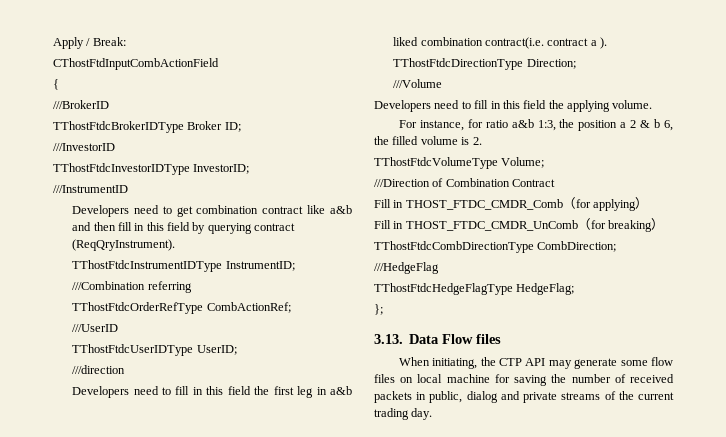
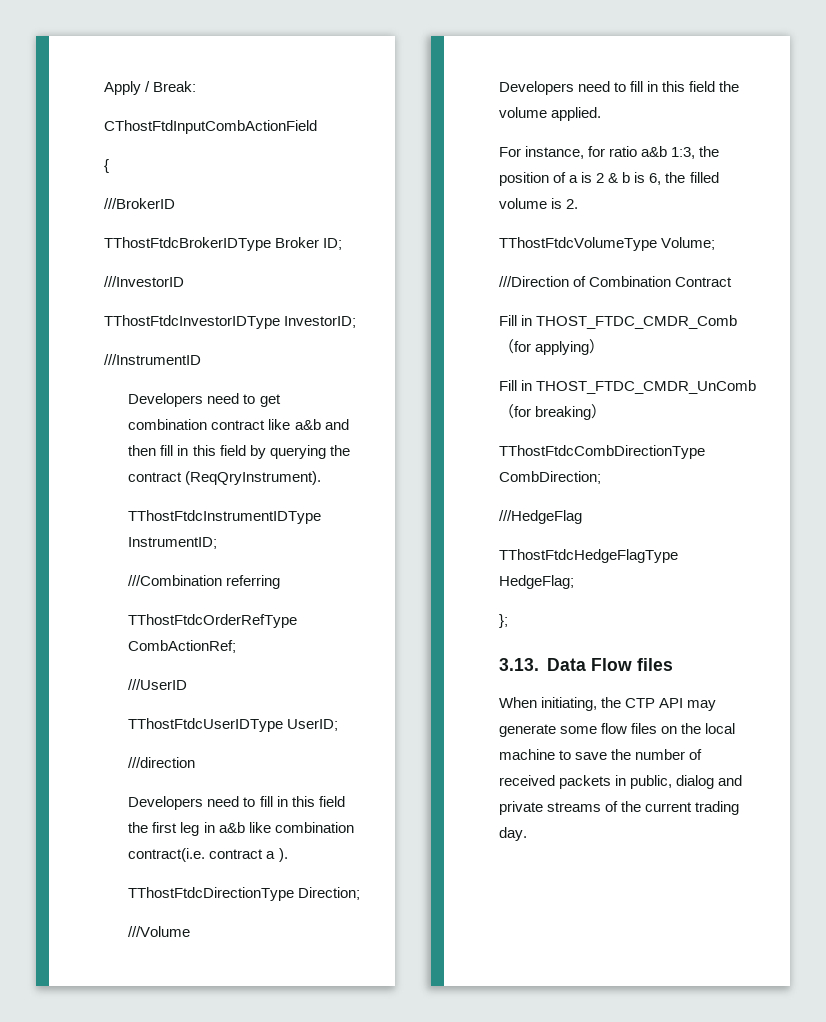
- Developers need to get combination contract like a&b and then fill in this field by querying contract (ReqQryInstrument).
+ Developers need to get combination contract like a&b and then fill in this field by querying the contract (ReqQryInstrument).
- Developers need to fill in this field the first leg in a&b liked combination contract(i.e. contract a ).
+ Developers need to fill in this field the first leg in a&b like combination contract(i.e. contract a ).
- Developers need to fill in this field the applying volume.
+ Developers need to fill in this field the volume applied.
- For instance, for ratio a&b 1:3, the position a 2 & b 6, the filled volume is 2.
+ For instance, for ratio a&b 1:3, the position of a is 2 & b is 6, the filled volume is 2.
- When initiating, the CTP API may generate some flow files on local machine for saving the number of received packets in public, dialog and private streams of the current trading day.
+ When initiating, the CTP API may generate some flow files on the local machine to save the number of received packets in public, dialog and private streams of the current trading day.

